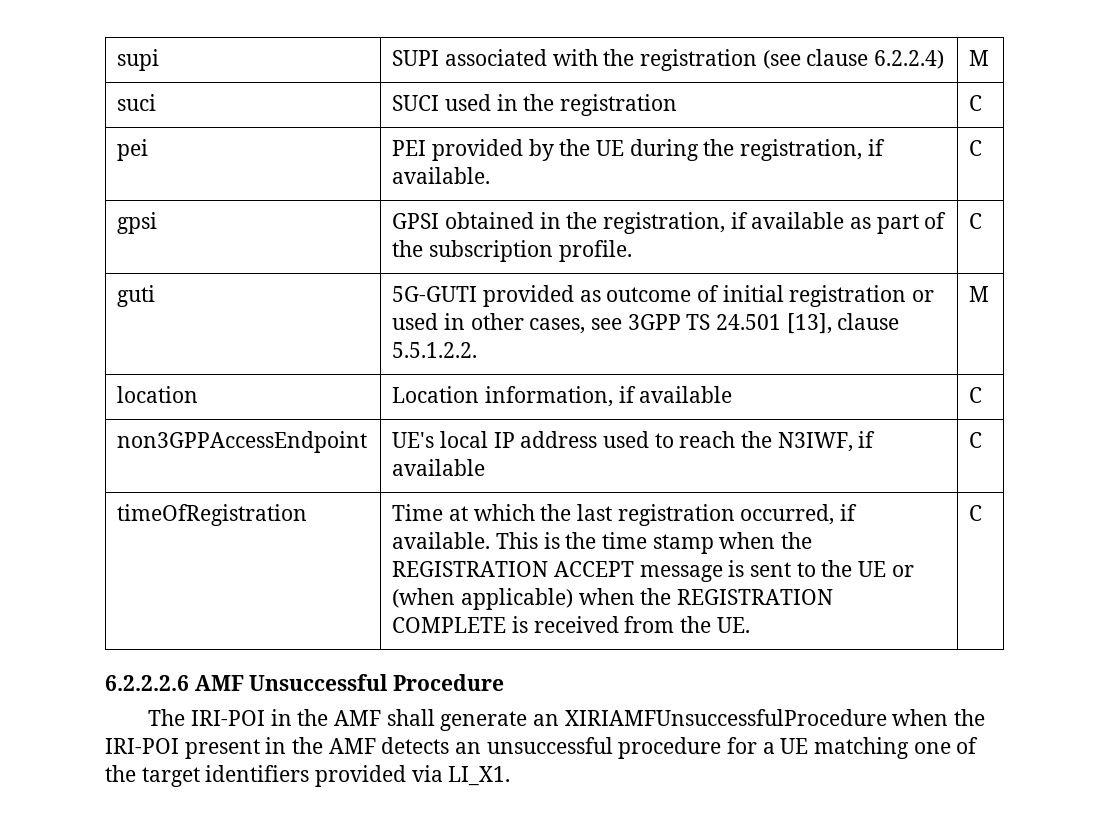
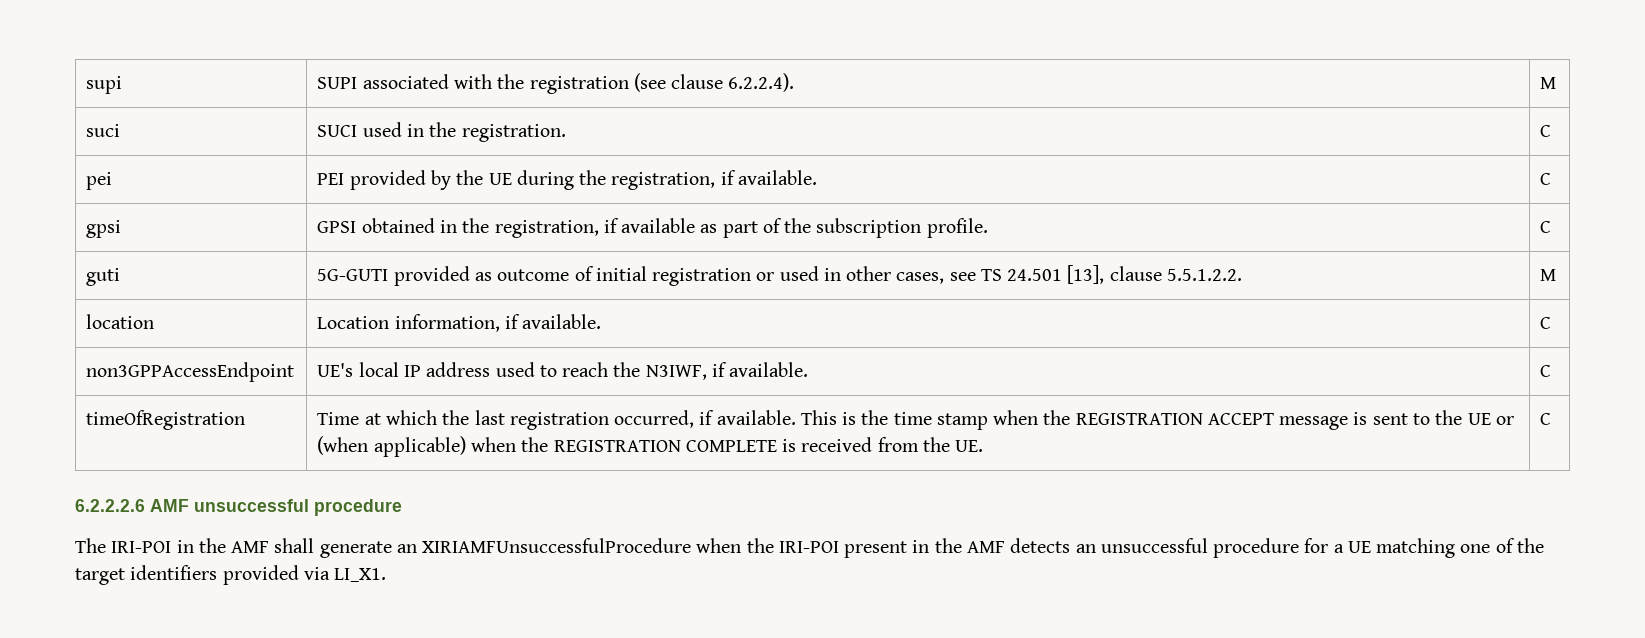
- supi | SUPI associated with the registration (see clause 6.2.2.4) | M
+ supi | SUPI associated with the registration (see clause 6.2.2.4). | M
- suci | SUCI used in the registration | C
+ suci | SUCI used in the registration. | C
- guti | 5G-GUTI provided as outcome of initial registration or used in other cases, see 3GPP TS 24.501 [13], clause 5.5.1.2.2. | M
+ guti | 5G-GUTI provided as outcome of initial registration or used in other cases, see TS 24.501 [13], clause 5.5.1.2.2. | M
- location | Location information, if available | C
+ location | Location information, if available. | C
- non3GPPAccessEndpoint | UE's local IP address used to reach the N3IWF, if available | C
+ non3GPPAccessEndpoint | UE's local IP address used to reach the N3IWF, if available. | C
- 6.2.2.2.6 AMF Unsuccessful Procedure
+ 6.2.2.2.6 AMF unsuccessful procedure

